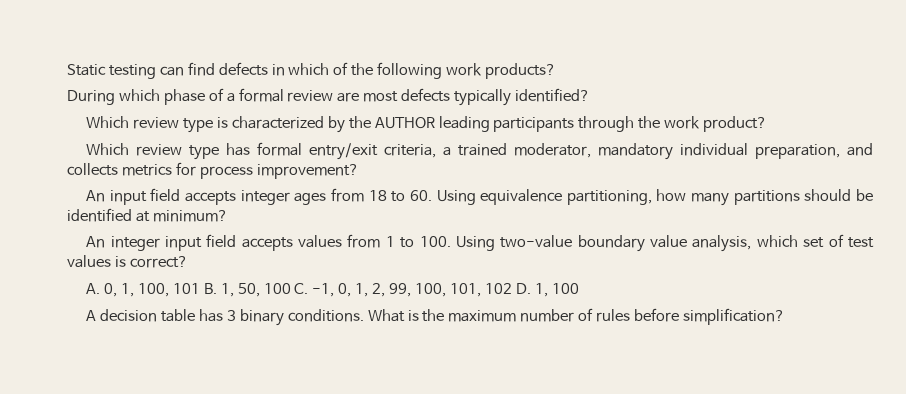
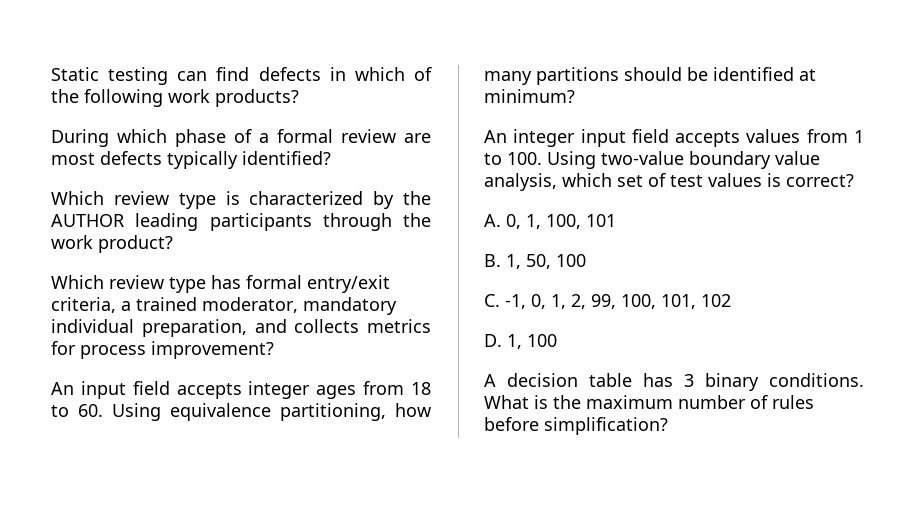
- A. 0, 1, 100, 101 B. 1, 50, 100 C. -1, 0, 1, 2, 99, 100, 101, 102 D. 1, 100
+ A. 0, 1, 100, 101
+ B. 1, 50, 100
+ C. -1, 0, 1, 2, 99, 100, 101, 102
+ D. 1, 100

